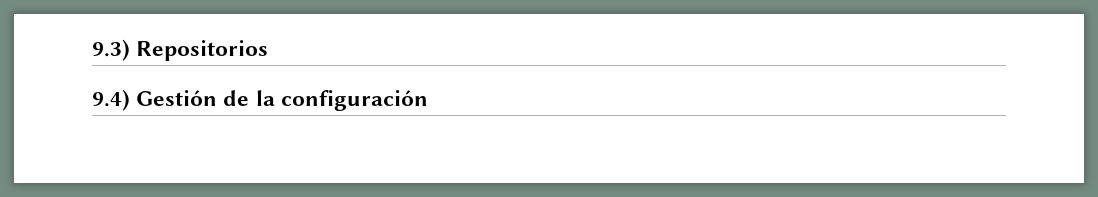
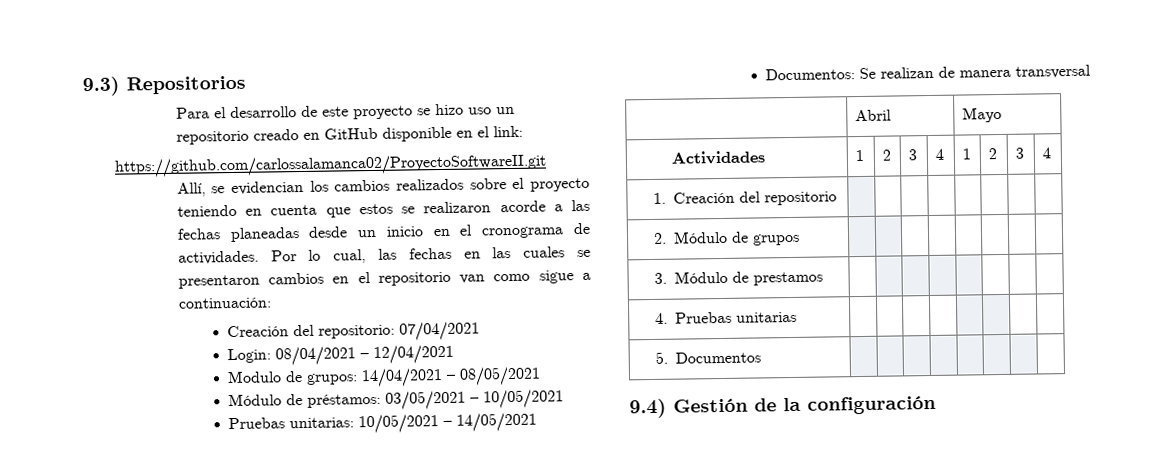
+ Para el desarrollo de este proyecto se hizo uso un repositorio creado en GitHub disponible en el link:
+ https://github.com/carlossalamanca02/ProyectoSoftwareII.git
+ Allí, se evidencian los cambios realizados sobre el proyecto teniendo en cuenta que estos se realizaron acorde a las fechas planeadas desde un inicio en el cronograma de actividades. Por lo cual, las fechas en las cuales se presentaron cambios en el repositorio van como sigue a continuación:
+ Creación del repositorio: 07/04/2021
+ Login: 08/04/2021 – 12/04/2021
+ Modulo de grupos: 14/04/2021 – 08/05/2021
+ Módulo de préstamos: 03/05/2021 – 10/05/2021
+ Pruebas unitarias: 10/05/2021 – 14/05/2021
+ Documentos: Se realizan de manera transversal
+ | Abril | Mayo
+ Actividades | 1 | 2 | 3 | 4 | 1 | 2 | 3 | 4
+ 1. Creación del repositorio | | | | | | | |
+ 2. Módulo de grupos | | | | | | | |
+ 3. Módulo de prestamos | | | | | | | |
+ 4. Pruebas unitarias | | | | | | | |
+ 5. Documentos | | | | | | | |

